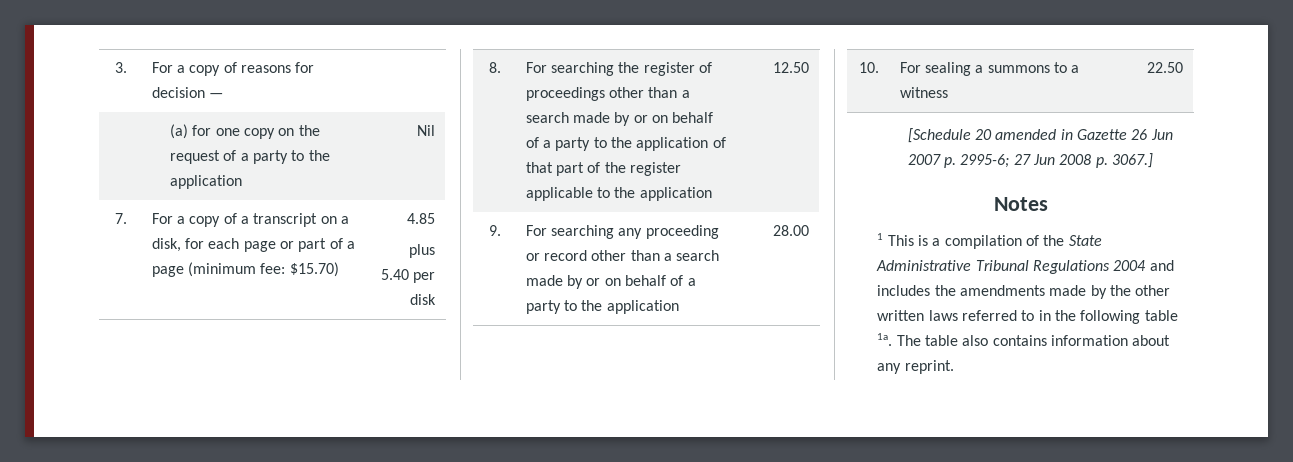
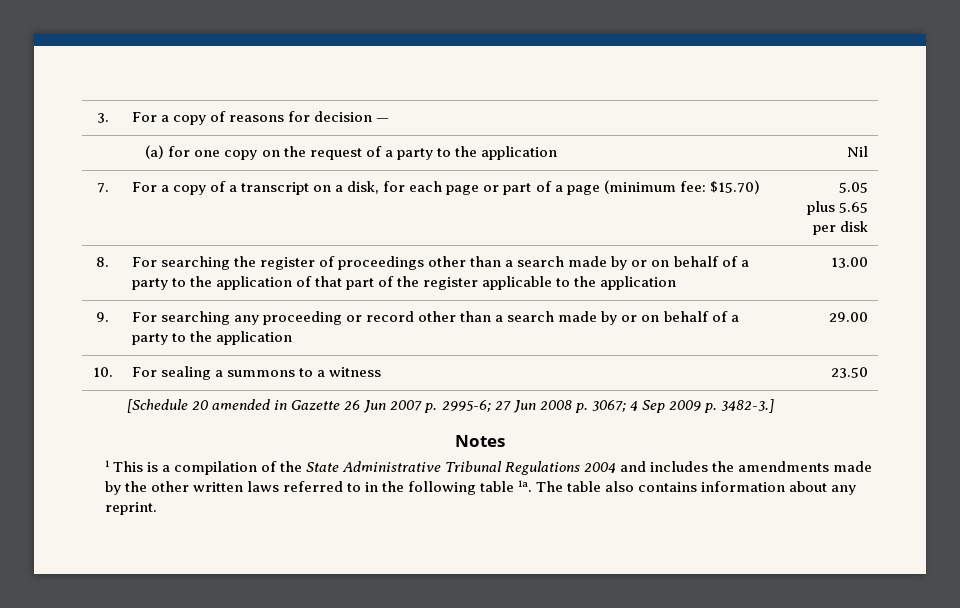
- 7. | For a copy of a transcript on a disk, for each page or part of a page (minimum fee: $15.70) | 4.85
- plus 5.40 per disk
+ 7. | For a copy of a transcript on a disk, for each page or part of a page (minimum fee: $15.70) | 5.05
+ plus 5.65 per disk
- 8. | For searching the register of proceedings other than a search made by or on behalf of a party to the application of that part of the register applicable to the application | 12.50
+ 8. | For searching the register of proceedings other than a search made by or on behalf of a party to the application of that part of the register applicable to the application | 13.00
- 9. | For searching any proceeding or record other than a search made by or on behalf of a party to the application | 28.00
+ 9. | For searching any proceeding or record other than a search made by or on behalf of a party to the application | 29.00
- 10. | For sealing a summons to a witness | 22.50
+ 10. | For sealing a summons to a witness | 23.50
- [Schedule 20 amended in Gazette 26 Jun 2007 p. 2995-6; 27 Jun 2008 p. 3067.]
+ [Schedule 20 amended in Gazette 26 Jun 2007 p. 2995-6; 27 Jun 2008 p. 3067; 4 Sep 2009 p. 3482-3.]

